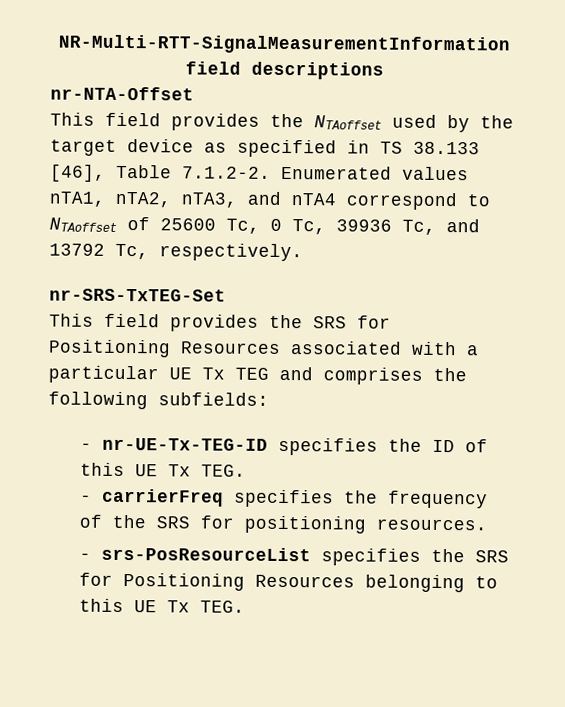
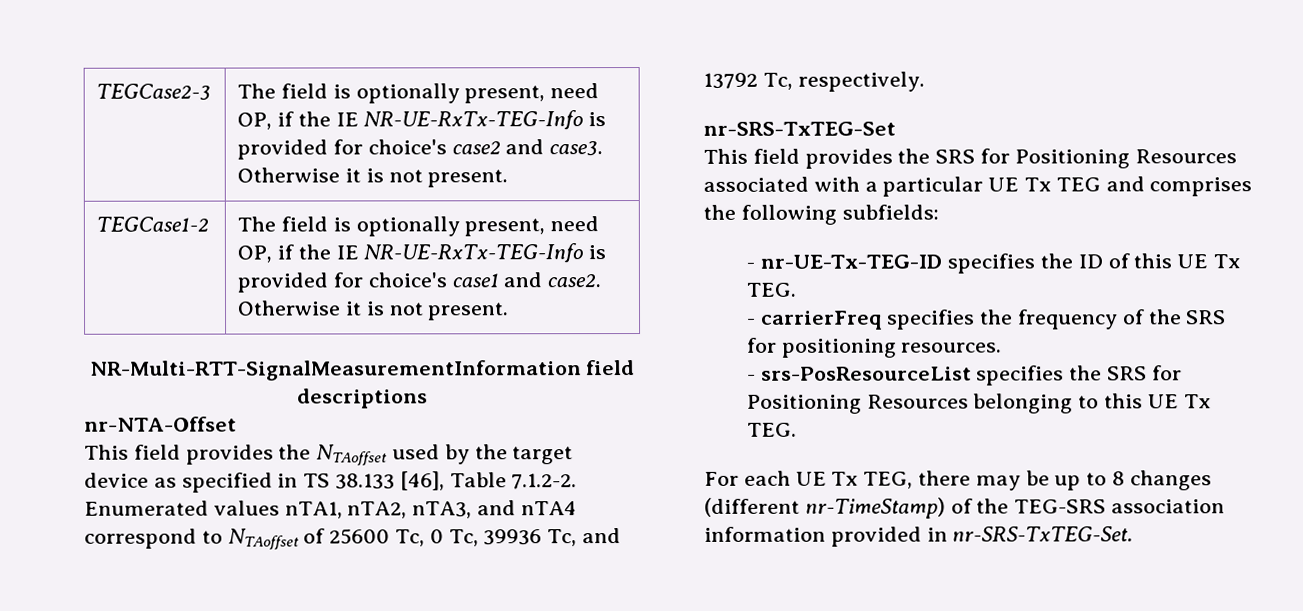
+ TEGCase2-3 | The field is optionally present, need OP, if the IE NR-UE-RxTx-TEG-Info is provided for choice's case2 and case3. Otherwise it is not present.
+ TEGCase1-2 | The field is optionally present, need OP, if the IE NR-UE-RxTx-TEG-Info is provided for choice's case1 and case2. Otherwise it is not present.
+ For each UE Tx TEG, there may be up to 8 changes (different nr-TimeStamp) of the TEG-SRS association information provided in nr-SRS-TxTEG-Set.

